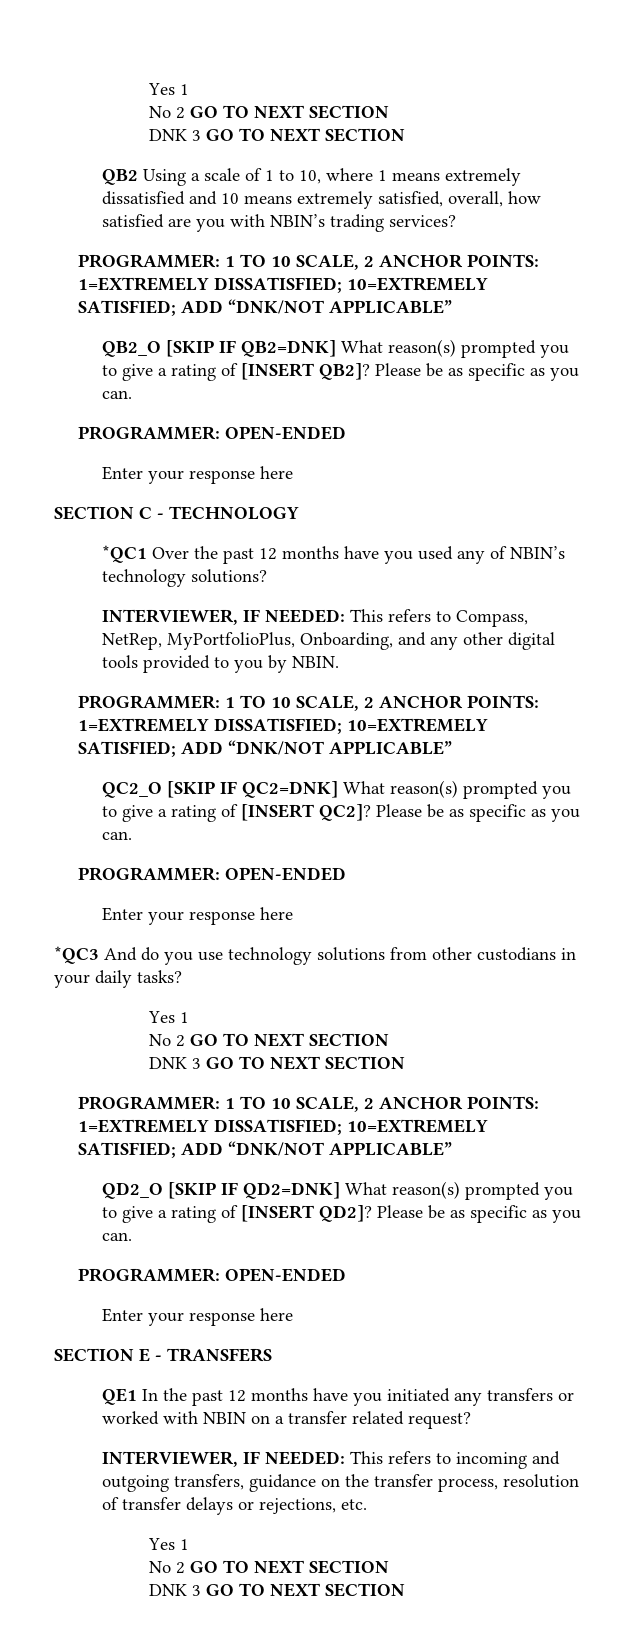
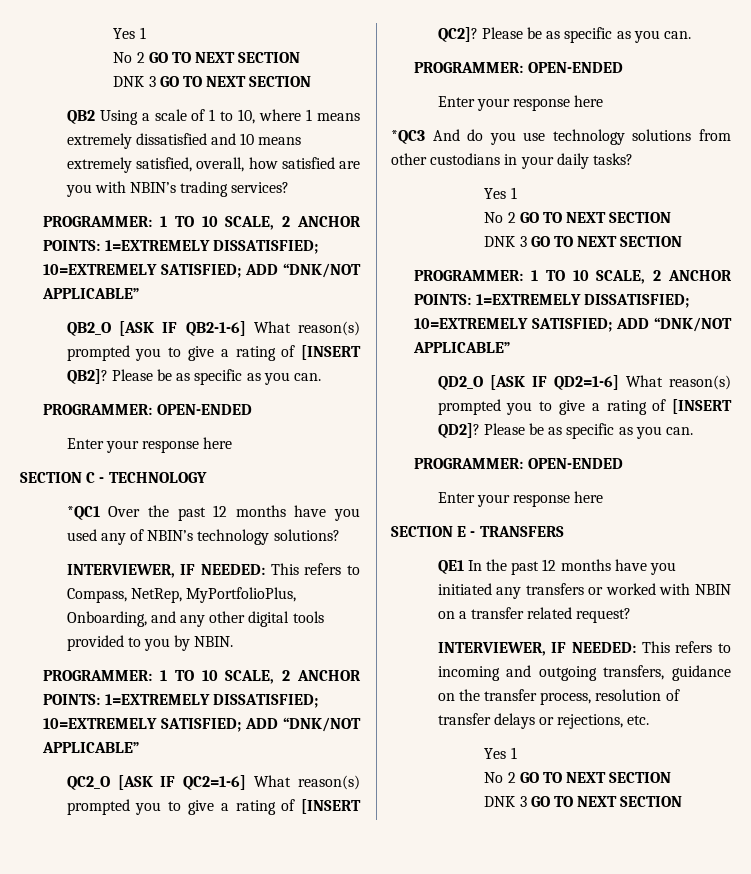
- QB2_O [SKIP IF QB2=DNK] What reason(s) prompted you to give a rating of [INSERT QB2]?
+ QB2_O [ASK IF QB2-1-6] What reason(s) prompted you to give a rating of [INSERT QB2]?
- QC2_O [SKIP IF QC2=DNK] What reason(s) prompted you to give a rating of [INSERT QC2]?
+ QC2_O [ASK IF QC2=1-6] What reason(s) prompted you to give a rating of [INSERT QC2]?
- QD2_O [SKIP IF QD2=DNK] What reason(s) prompted you to give a rating of [INSERT QD2]?
+ QD2_O [ASK IF QD2=1-6] What reason(s) prompted you to give a rating of [INSERT QD2]?

